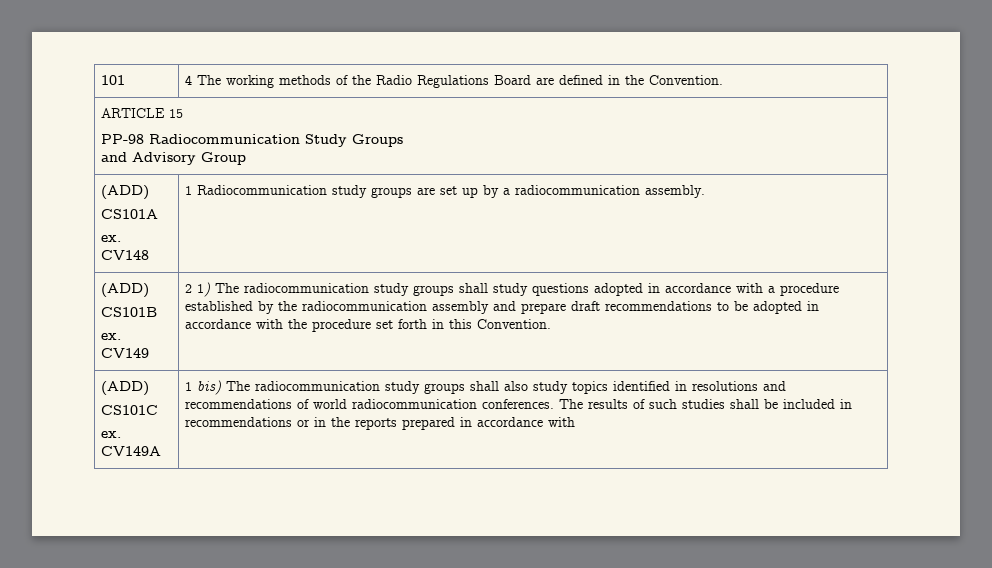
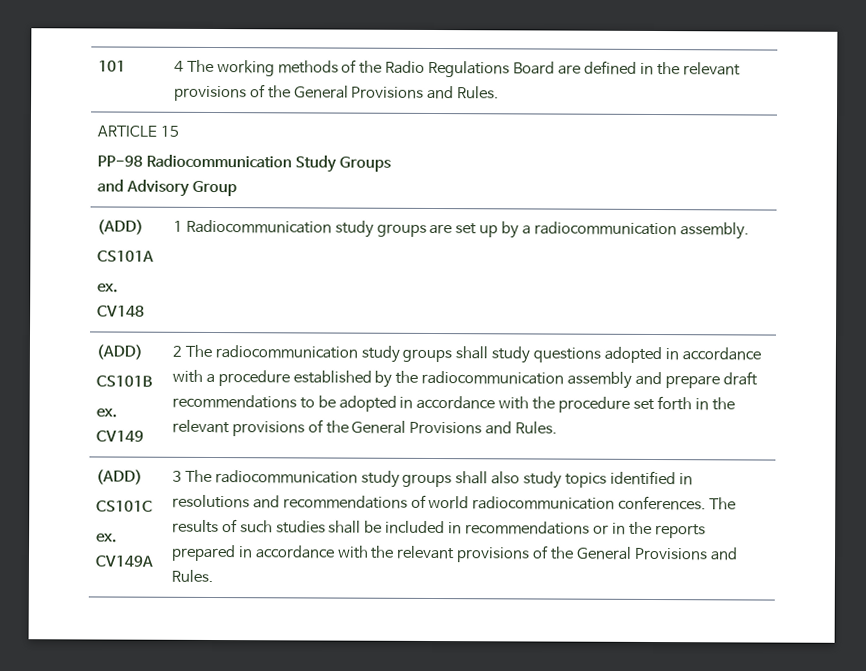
- 101 | 4 The working methods of the Radio Regulations Board are defined in the Convention.
+ 101 | 4 The working methods of the Radio Regulations Board are defined in the relevant provisions of the General Provisions and Rules.
- 2 1) The radiocommunication study groups shall study questions adopted in accordance with a procedure established by the radiocommunication assembly and prepare draft recommendations to be adopted in accordance with the procedure set forth in this Convention.
+ 2 The radiocommunication study groups shall study questions adopted in accordance with a procedure established by the radiocommunication assembly and prepare draft recommendations to be adopted in accordance with the procedure set forth in the relevant provisions of the General Provisions and Rules.
- 1 bis) The radiocommunication study groups shall also study topics identified in resolutions and recommendations of world radiocommunication conferences.
+ 3 The radiocommunication study groups shall also study topics identified in resolutions and recommendations of world radiocommunication conferences.
- The results of such studies shall be included in recommendations or in the reports prepared in accordance with
+ The results of such studies shall be included in recommendations or in the reports prepared in accordance with the relevant provisions of the General Provisions and Rules.

